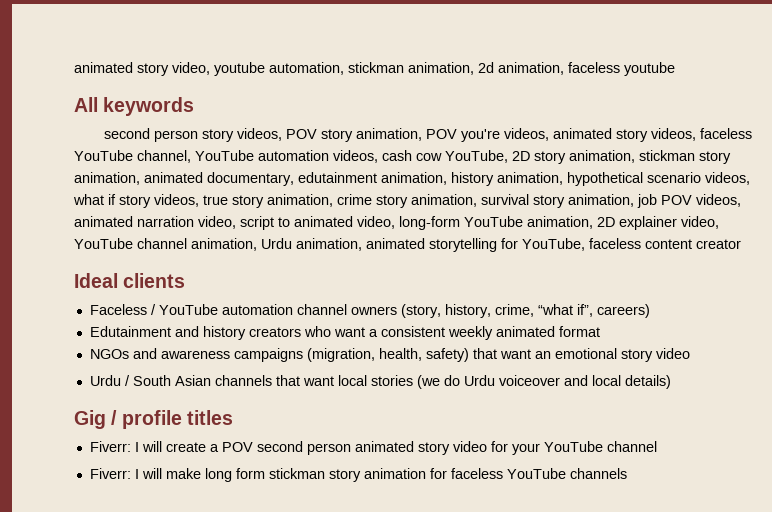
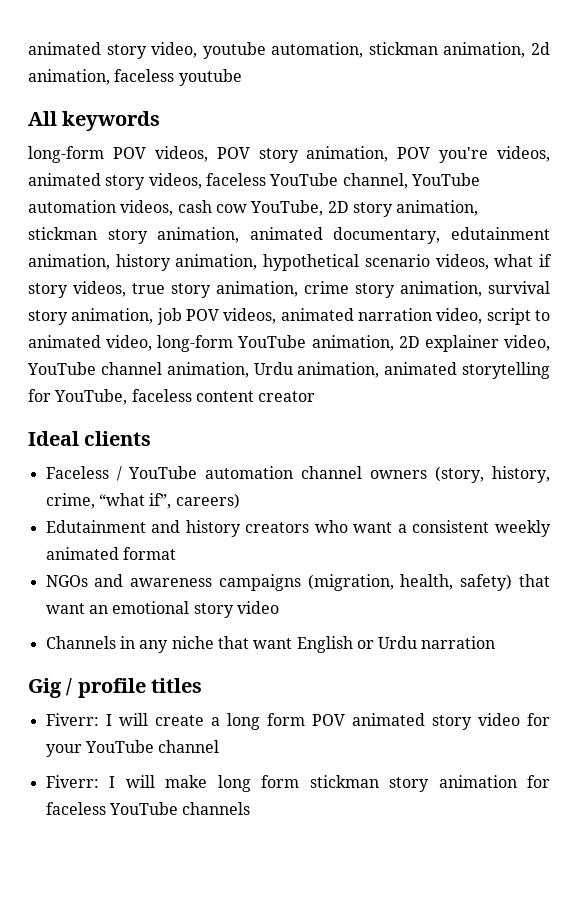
- second person story videos, POV story animation, POV you're videos, animated story videos, faceless YouTube channel, YouTube automation videos, cash cow YouTube, 2D story animation, stickman story animation, animated documentary, edutainment animation, history animation, hypothetical scenario videos, what if story videos, true story animation, crime story animation, survival story animation, job POV videos, animated narration video, script to animated video, long-form YouTube animation, 2D explainer video, YouTube channel animation, Urdu animation, animated storytelling for YouTube, faceless content creator
+ long-form POV videos, POV story animation, POV you're videos, animated story videos, faceless YouTube channel, YouTube automation videos, cash cow YouTube, 2D story animation, stickman story animation, animated documentary, edutainment animation, history animation, hypothetical scenario videos, what if story videos, true story animation, crime story animation, survival story animation, job POV videos, animated narration video, script to animated video, long-form YouTube animation, 2D explainer video, YouTube channel animation, Urdu animation, animated storytelling for YouTube, faceless content creator
- Urdu / South Asian channels that want local stories (we do Urdu voiceover and local details)
+ Channels in any niche that want English or Urdu narration
- Fiverr: I will create a POV second person animated story video for your YouTube channel
+ Fiverr: I will create a long form POV animated story video for your YouTube channel

